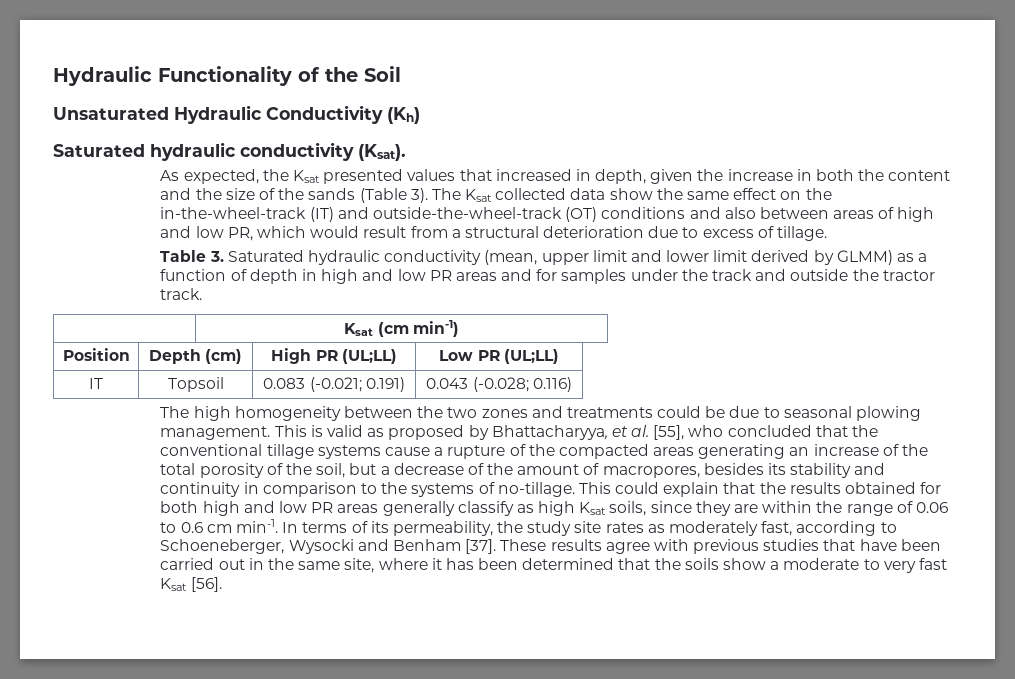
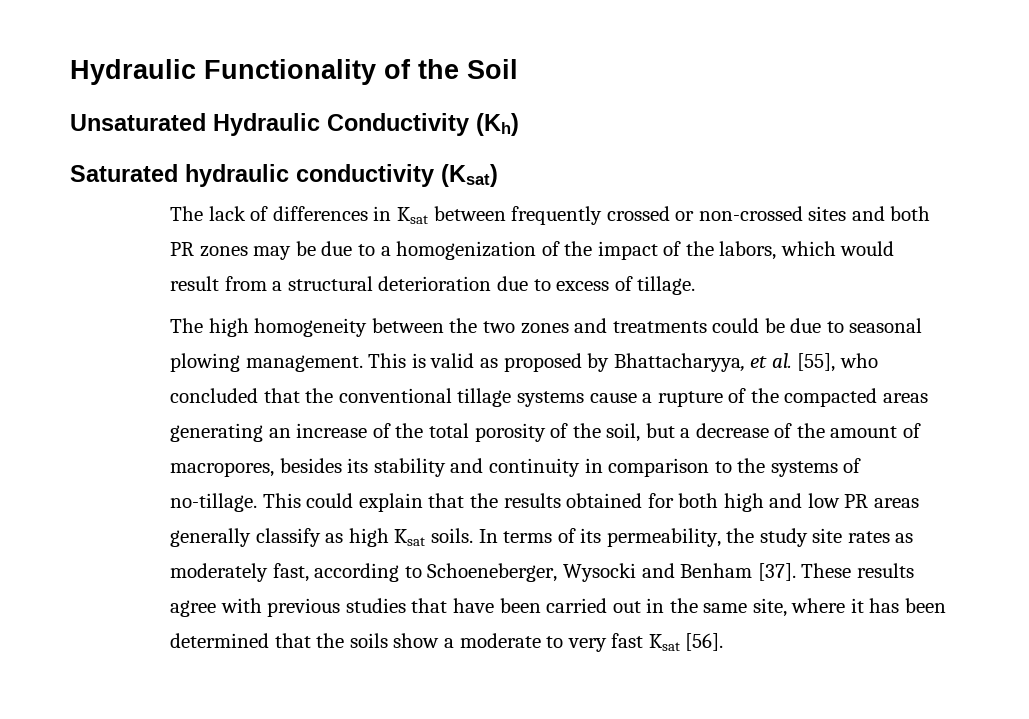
- Saturated hydraulic conductivity (Ksat).
- As expected, the Ksat presented values that increased in depth, given the increase in both the content and the size of the sands (Table 3). The Ksat collected data show the same effect on the in-the-wheel-track (IT) and outside-the-wheel-track (OT) conditions and also between areas of high and low PR, which would result from a structural deterioration due to excess of tillage.
+ Saturated hydraulic conductivity (Ksat)
+ The lack of differences in Ksat between frequently crossed or non-crossed sites and both PR zones may be due to a homogenization of the impact of the labors, which would result from a structural deterioration due to excess of tillage.
- Table 3. Saturated hydraulic conductivity (mean, upper limit and lower limit derived by GLMM) as a function of depth in high and low PR areas and for samples under the track and outside the tractor track.
- | Ksat (cm min-1)
- Position | Depth (cm) | High PR (UL;LL) | Low PR (UL;LL)
- IT | Topsoil | 0.083 (-0.021; 0.191) | 0.043 (-0.028; 0.116)
- This could explain that the results obtained for both high and low PR areas generally classify as high Ksat soils, since they are within the range of 0.06 to 0.6 cm min-1.
+ This could explain that the results obtained for both high and low PR areas generally classify as high Ksat soils.

